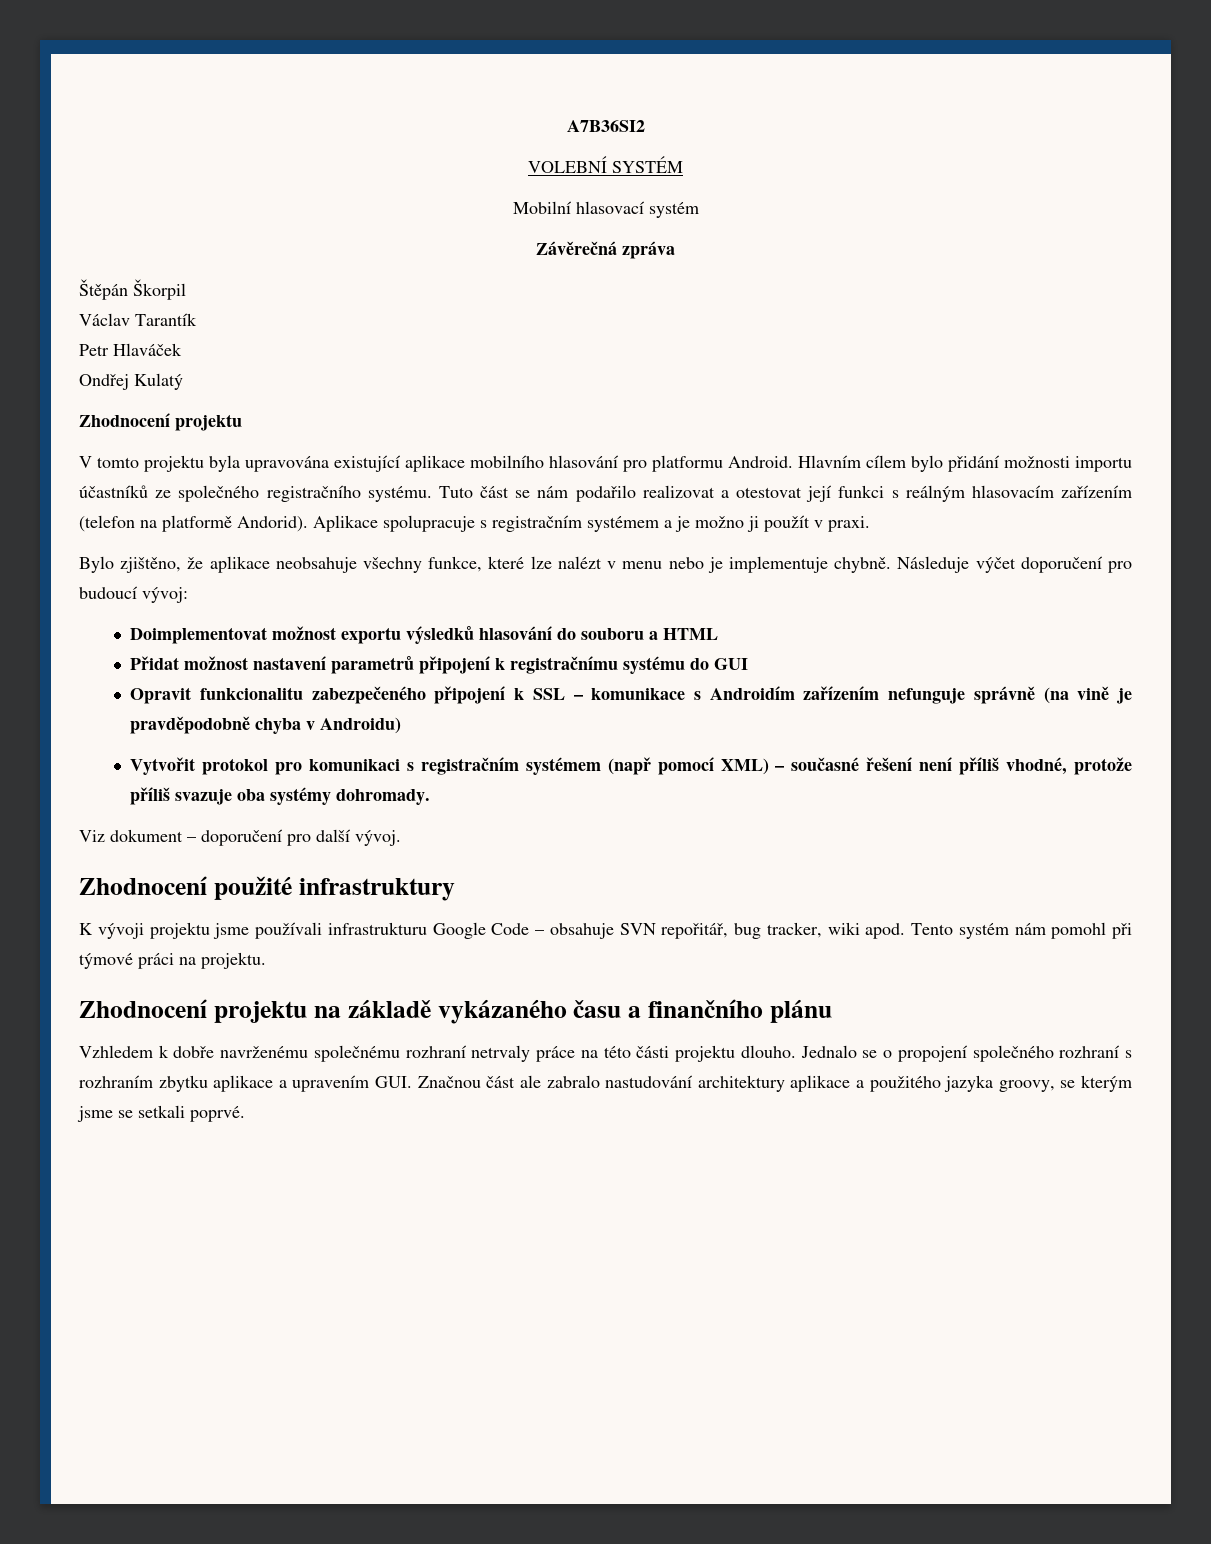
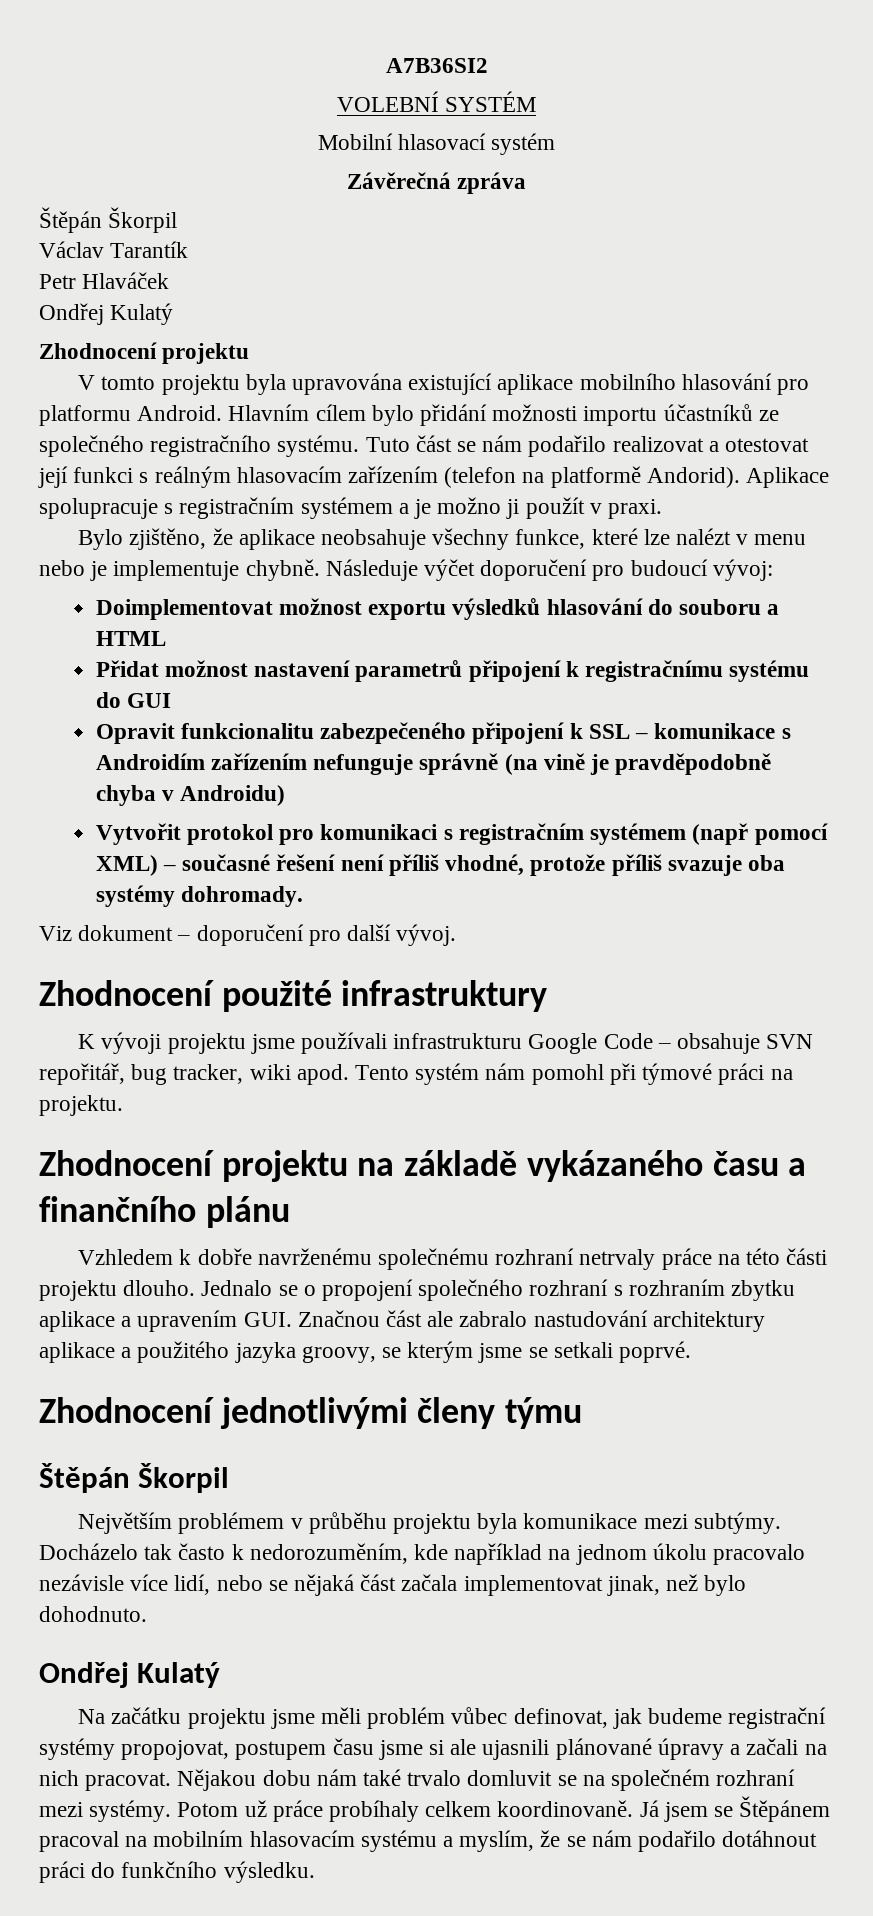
+ Zhodnocení jednotlivými členy týmu
+ Štěpán Škorpil
+ Největším problémem v průběhu projektu byla komunikace mezi subtýmy. Docházelo tak často k nedorozuměním, kde například na jednom úkolu pracovalo nezávisle více lidí, nebo se nějaká část začala implementovat jinak, než bylo dohodnuto.
+ Ondřej Kulatý
+ Na začátku projektu jsme měli problém vůbec definovat, jak budeme registrační systémy propojovat, postupem času jsme si ale ujasnili plánované úpravy a začali na nich pracovat. Nějakou dobu nám také trvalo domluvit se na společném rozhraní mezi systémy. Potom už práce probíhaly celkem koordinovaně. Já jsem se Štěpánem pracoval na mobilním hlasovacím systému a myslím, že se nám podařilo dotáhnout práci do funkčního výsledku.

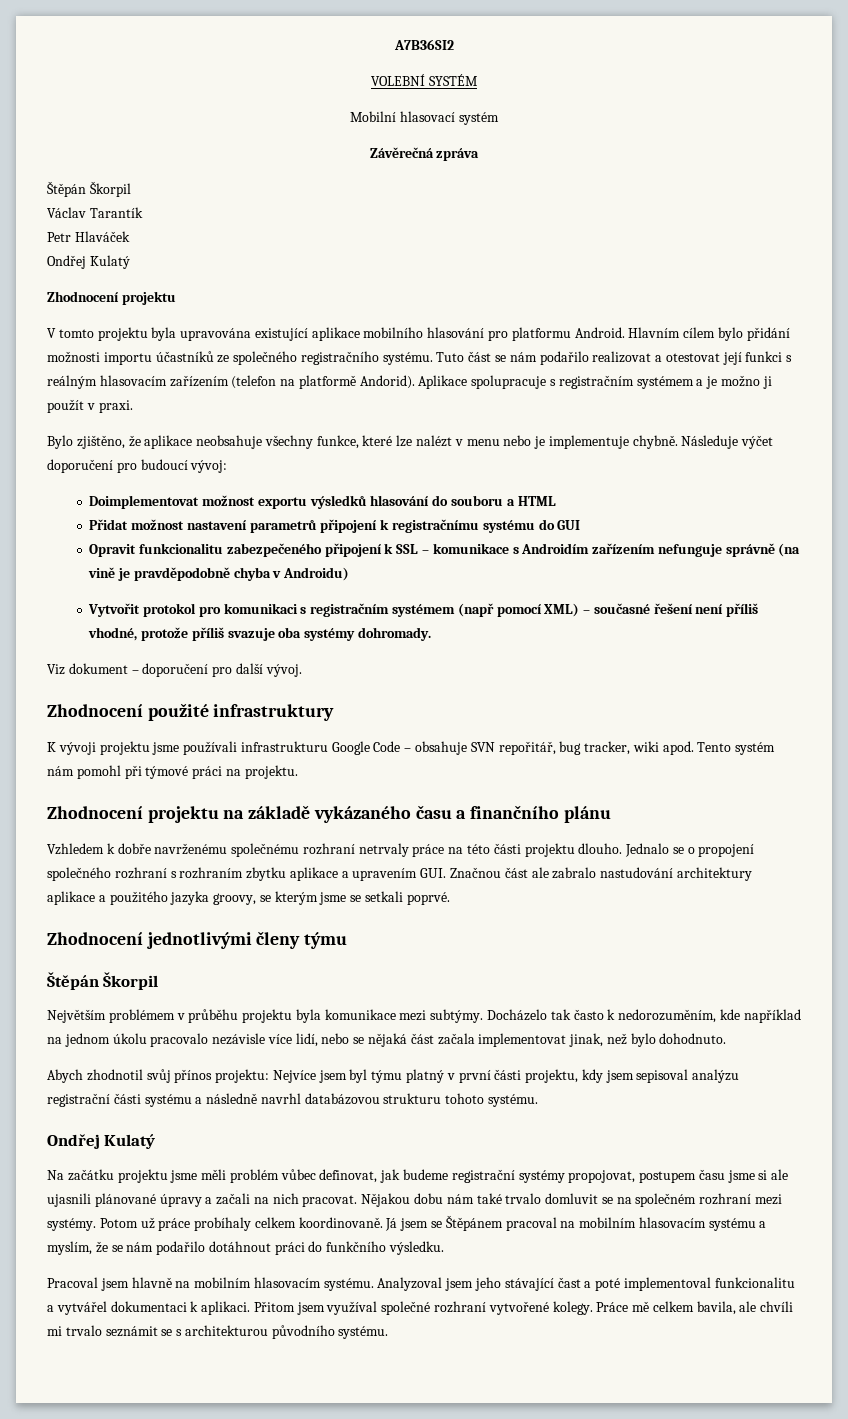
+ Abych zhodnotil svůj přínos projektu: Nejvíce jsem byl týmu platný v první části projektu, kdy jsem sepisoval analýzu registrační části systému a následně navrhl databázovou strukturu tohoto systému.
+ Pracoval jsem hlavně na mobilním hlasovacím systému. Analyzoval jsem jeho stávající čast a poté implementoval funkcionalitu a vytvářel dokumentaci k aplikaci. Přitom jsem využíval společné rozhraní vytvořené kolegy. Práce mě celkem bavila, ale chvíli mi trvalo seznámit se s architekturou původního systému.

